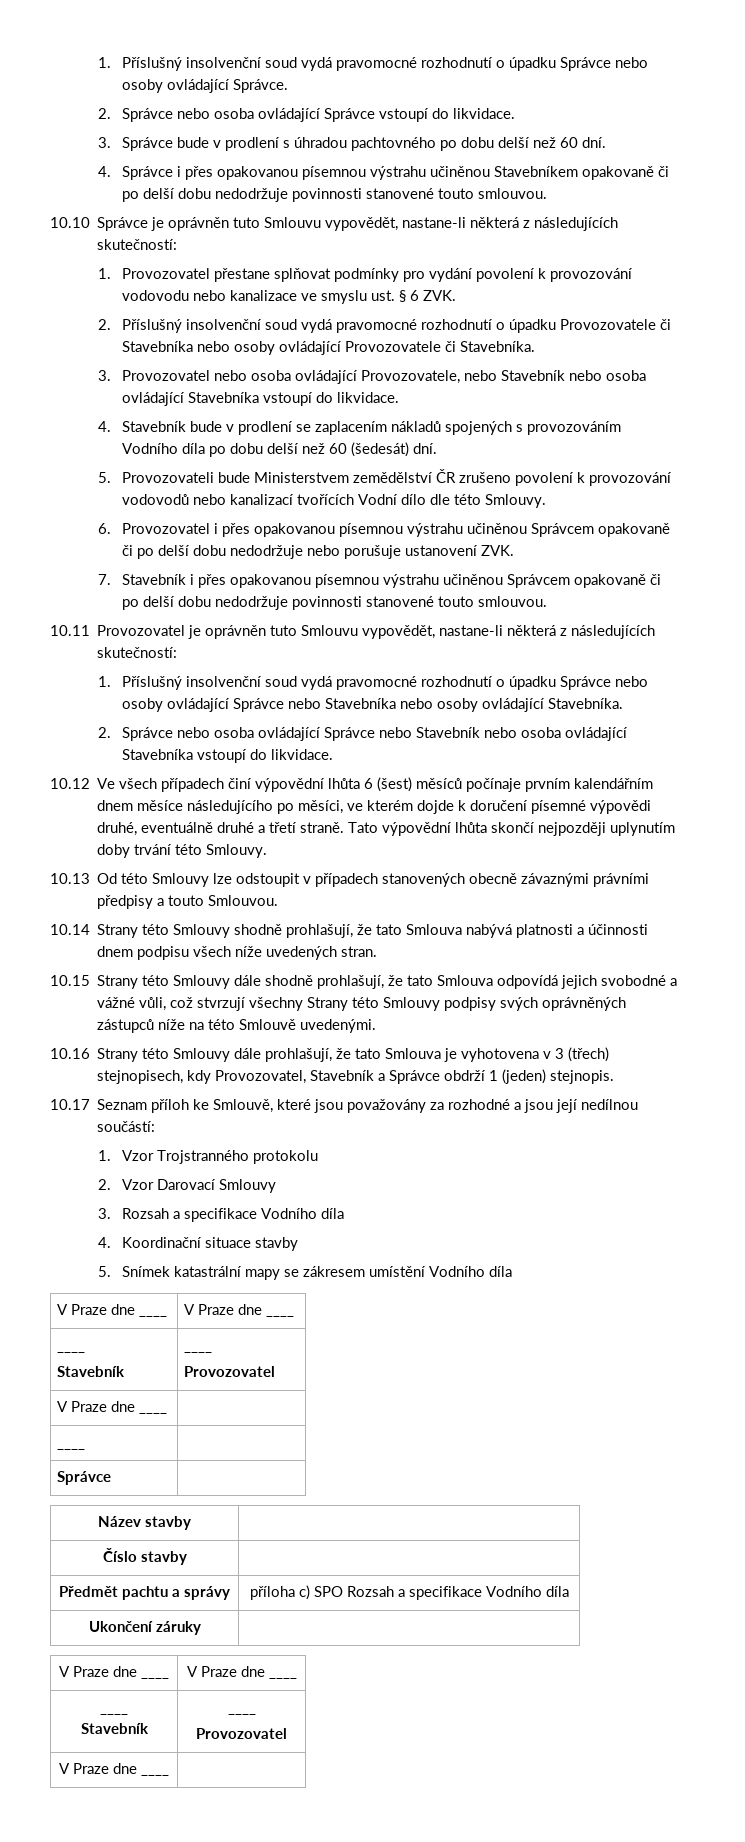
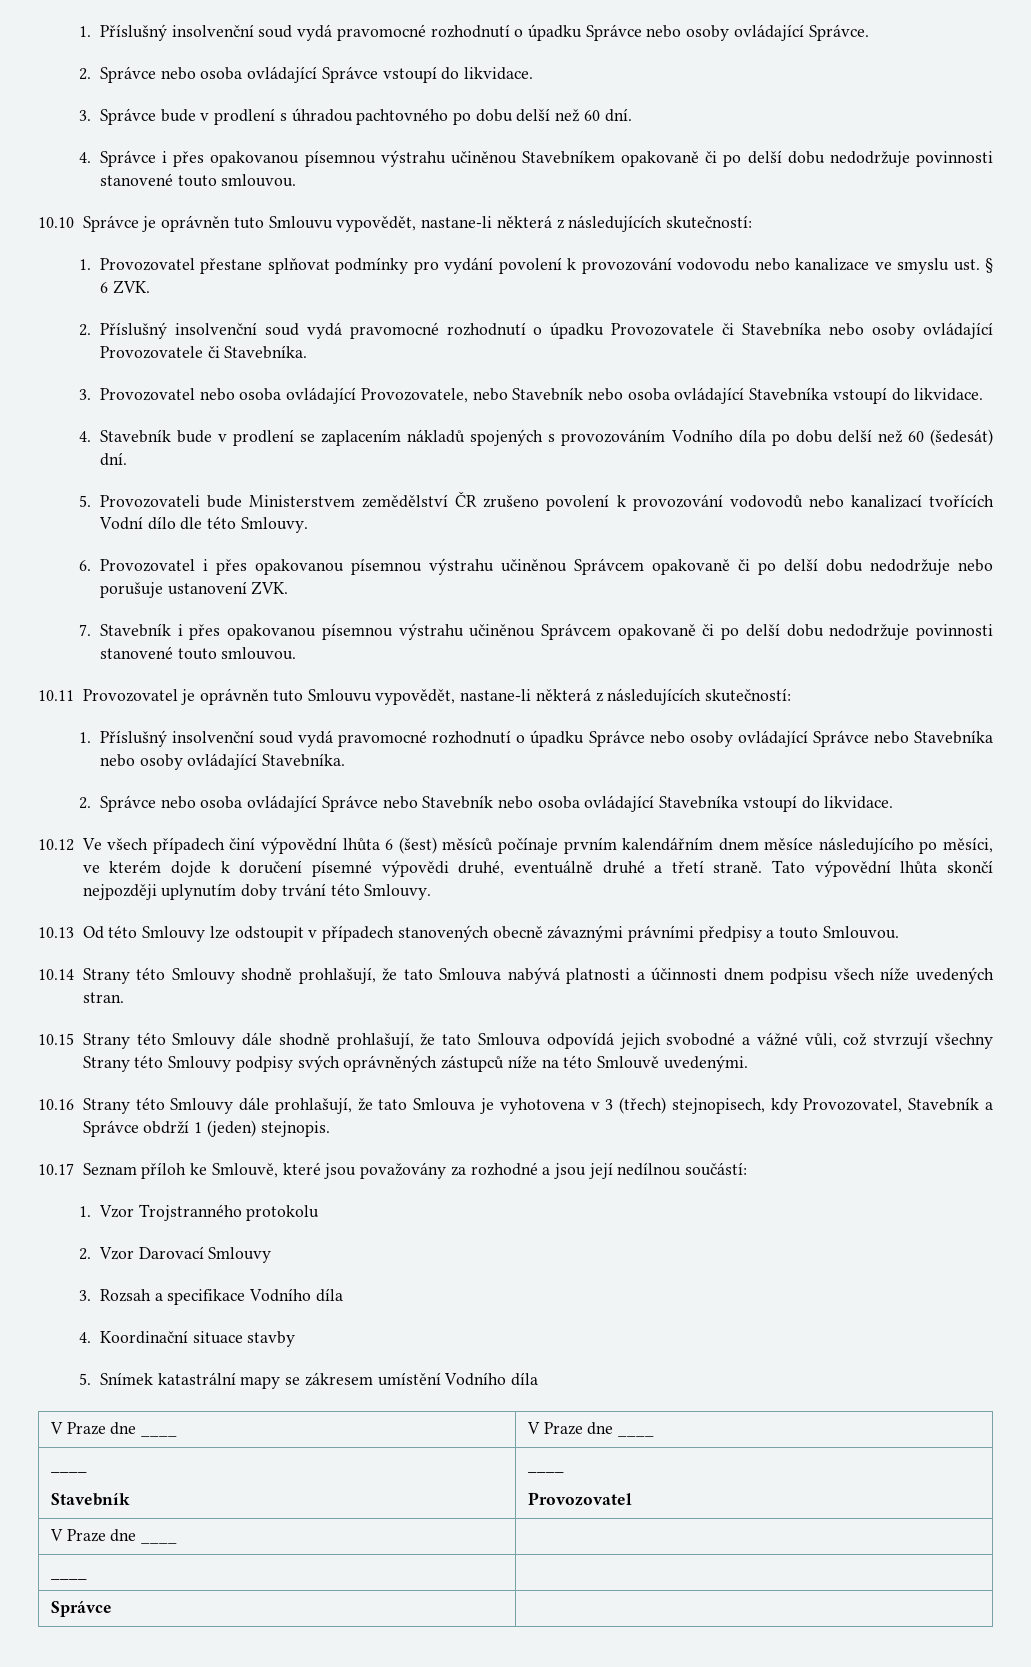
- Název stavby |
- Číslo stavby |
- Předmět pachtu a správy | příloha c) SPO Rozsah a specifikace Vodního díla
- Ukončení záruky |
- V Praze dne ____ | V Praze dne ____
- ____
- Stavebník | ____
- Provozovatel
- V Praze dne ____ |

